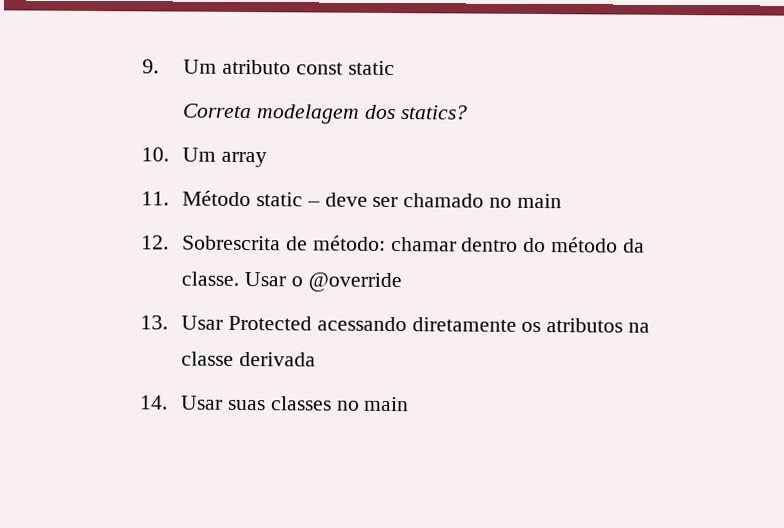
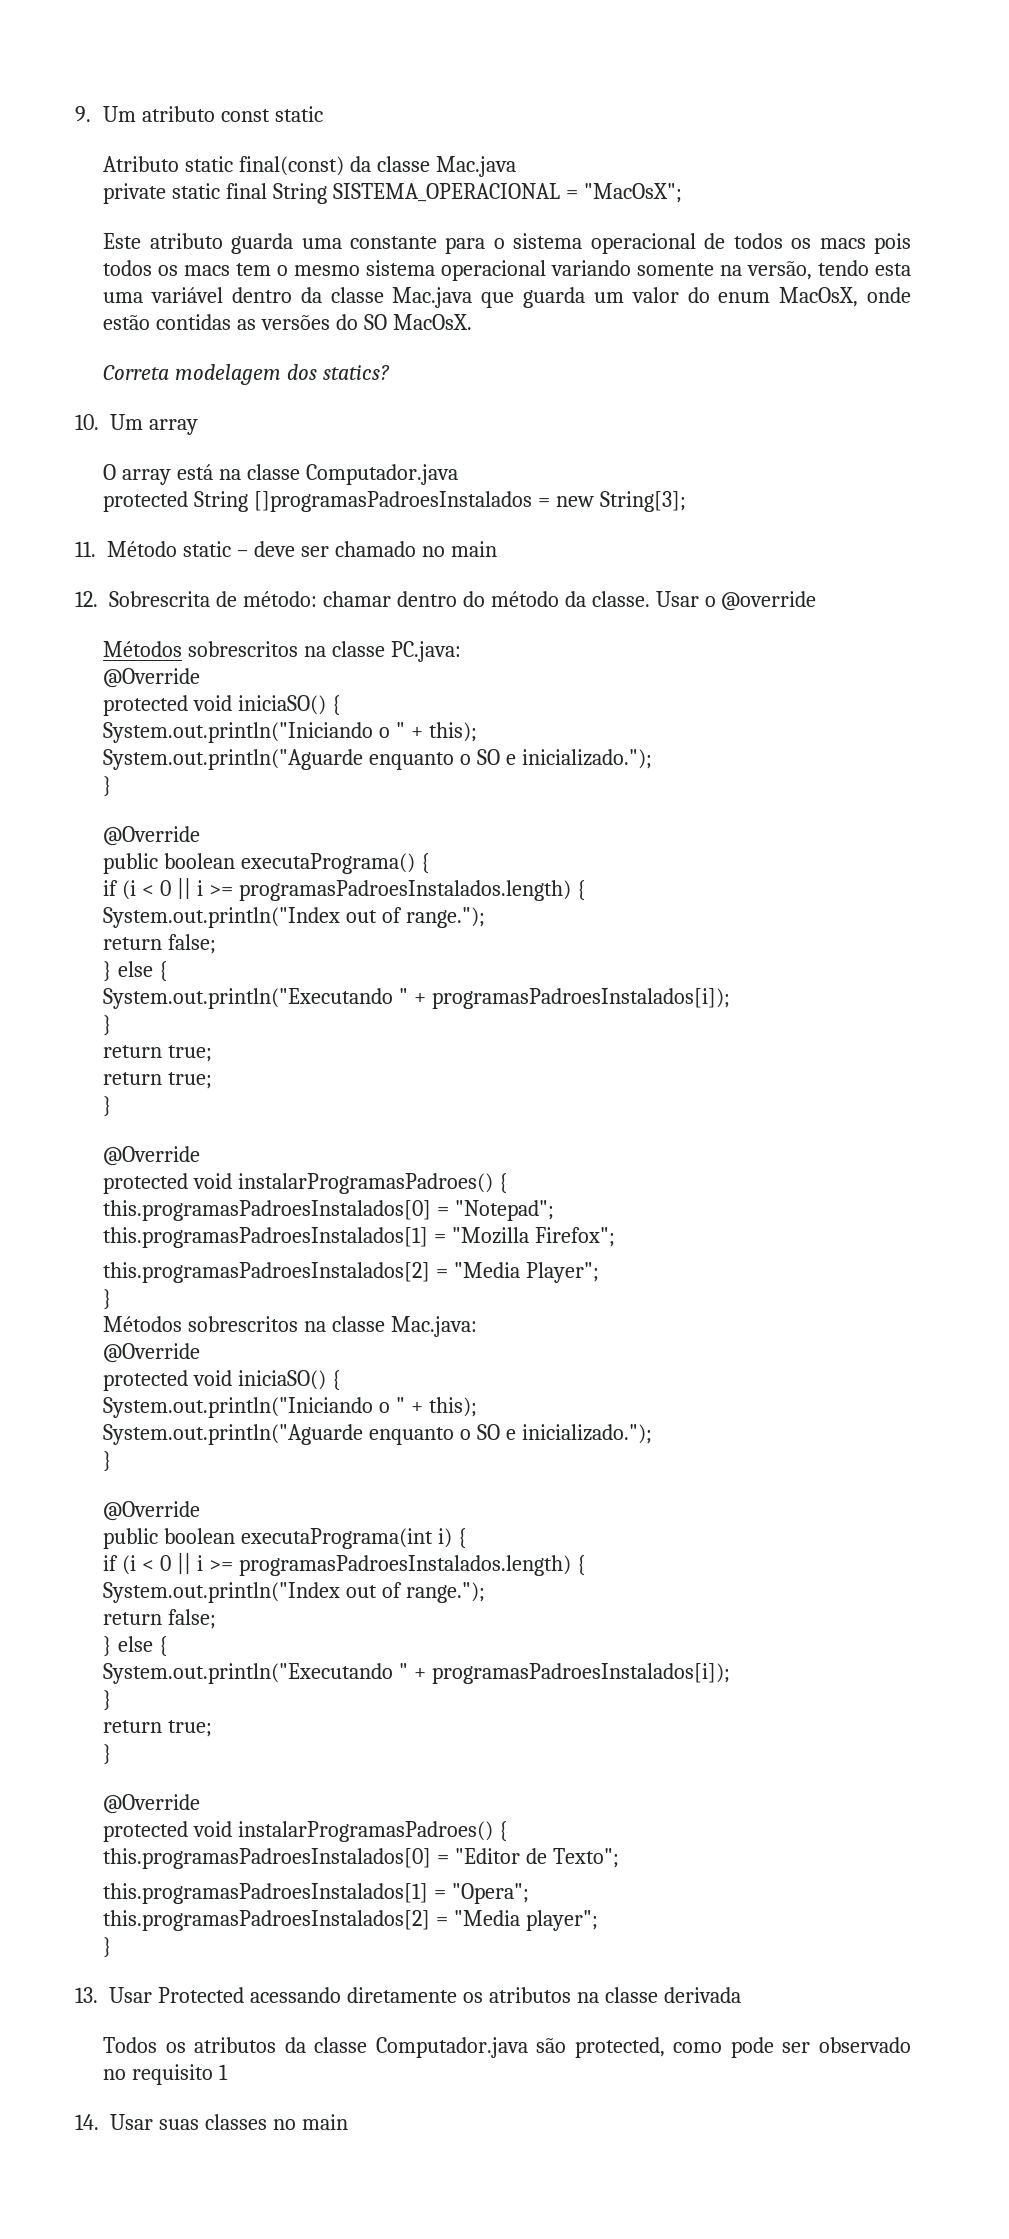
+ Atributo static final(const) da classe Mac.java
+ private static final String SISTEMA_OPERACIONAL = "MacOsX";
+ Este atributo guarda uma constante para o sistema operacional de todos os macs pois todos os macs tem o mesmo sistema operacional variando somente na versão, tendo esta uma variável dentro da classe Mac.java que guarda um valor do enum MacOsX, onde estão contidas as versões do SO MacOsX.
+ O array está na classe Computador.java
+ protected String []programasPadroesInstalados = new String[3];
+ Métodos sobrescritos na classe PC.java:
+ @Override
+ protected void iniciaSO() {
+ System.out.println("Iniciando o " + this);
+ System.out.println("Aguarde enquanto o SO e inicializado.");
+ }
+ @Override
+ public boolean executaPrograma() {
+ if (i < 0 || i >= programasPadroesInstalados.length) {
+ System.out.println("Index out of range.");
+ return false;
+ } else {
+ System.out.println("Executando " + programasPadroesInstalados[i]);
+ }
+ return true;
+ return true;
+ }
+ @Override
+ protected void instalarProgramasPadroes() {
+ this.programasPadroesInstalados[0] = "Notepad";
+ this.programasPadroesInstalados[1] = "Mozilla Firefox";
+ this.programasPadroesInstalados[2] = "Media Player";
+ }
+ Métodos sobrescritos na classe Mac.java:
+ @Override
+ protected void iniciaSO() {
+ System.out.println("Iniciando o " + this);
+ System.out.println("Aguarde enquanto o SO e inicializado.");
+ }
+ @Override
+ public boolean executaPrograma(int i) {
+ if (i < 0 || i >= programasPadroesInstalados.length) {
+ System.out.println("Index out of range.");
+ return false;
+ } else {
+ System.out.println("Executando " + programasPadroesInstalados[i]);
+ }
+ return true;
+ }
+ @Override
+ protected void instalarProgramasPadroes() {
+ this.programasPadroesInstalados[0] = "Editor de Texto";
+ this.programasPadroesInstalados[1] = "Opera";
+ this.programasPadroesInstalados[2] = "Media player";
+ }
+ Todos os atributos da classe Computador.java são protected, como pode ser observado no requisito 1

